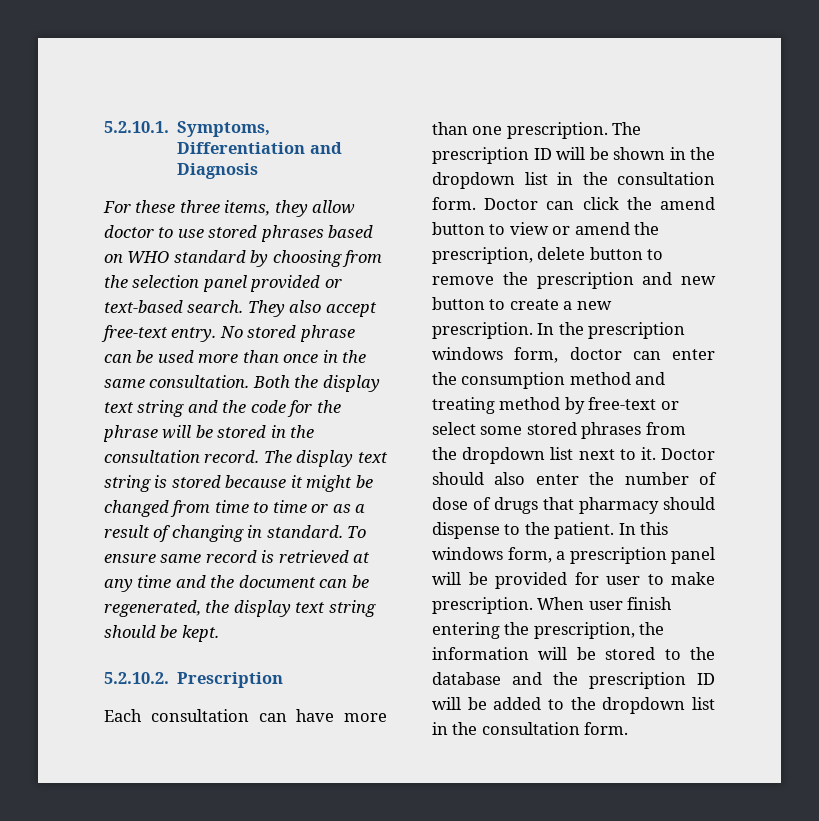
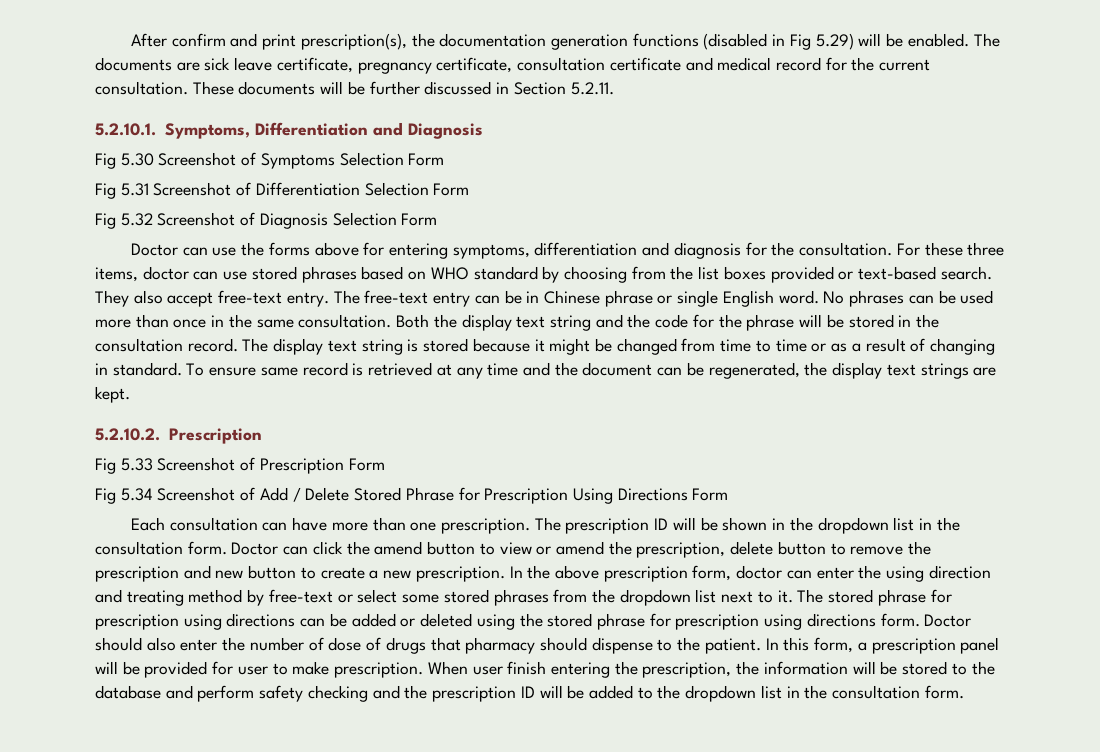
+ After confirm and print prescription(s), the documentation generation functions (disabled in Fig 5.29) will be enabled. The documents are sick leave certificate, pregnancy certificate, consultation certificate and medical record for the current consultation. These documents will be further discussed in Section 5.2.11.
- For these three items, they allow doctor to use stored phrases based on WHO standard by choosing from the selection panel provided or text-based search.
+ Fig 5.30 Screenshot of Symptoms Selection Form
+ Fig 5.31 Screenshot of Differentiation Selection Form
+ Fig 5.32 Screenshot of Diagnosis Selection Form
+ Doctor can use the forms above for entering symptoms, differentiation and diagnosis for the consultation. For these three items, doctor can use stored phrases based on WHO standard by choosing from the list boxes provided or text-based search.
- No stored phrase can be used more than once in the same consultation.
+ The free-text entry can be in Chinese phrase or single English word. No phrases can be used more than once in the same consultation.
- To ensure same record is retrieved at any time and the document can be regenerated, the display text string should be kept.
+ To ensure same record is retrieved at any time and the document can be regenerated, the display text strings are kept.
+ Fig 5.33 Screenshot of Prescription Form
+ Fig 5.34 Screenshot of Add / Delete Stored Phrase for Prescription Using Directions Form
- In the prescription windows form, doctor can enter the consumption method and treating method by free-text or select some stored phrases from the dropdown list next to it.
+ In the above prescription form, doctor can enter the using direction and treating method by free-text or select some stored phrases from the dropdown list next to it.
+ The stored phrase for prescription using directions can be added or deleted using the stored phrase for prescription using directions form.
- In this windows form, a prescription panel will be provided for user to make prescription.
+ In this form, a prescription panel will be provided for user to make prescription.
- When user finish entering the prescription, the information will be stored to the database and the prescription ID will be added to the dropdown list in the consultation form.
+ When user finish entering the prescription, the information will be stored to the database and perform safety checking and the prescription ID will be added to the dropdown list in the consultation form.

